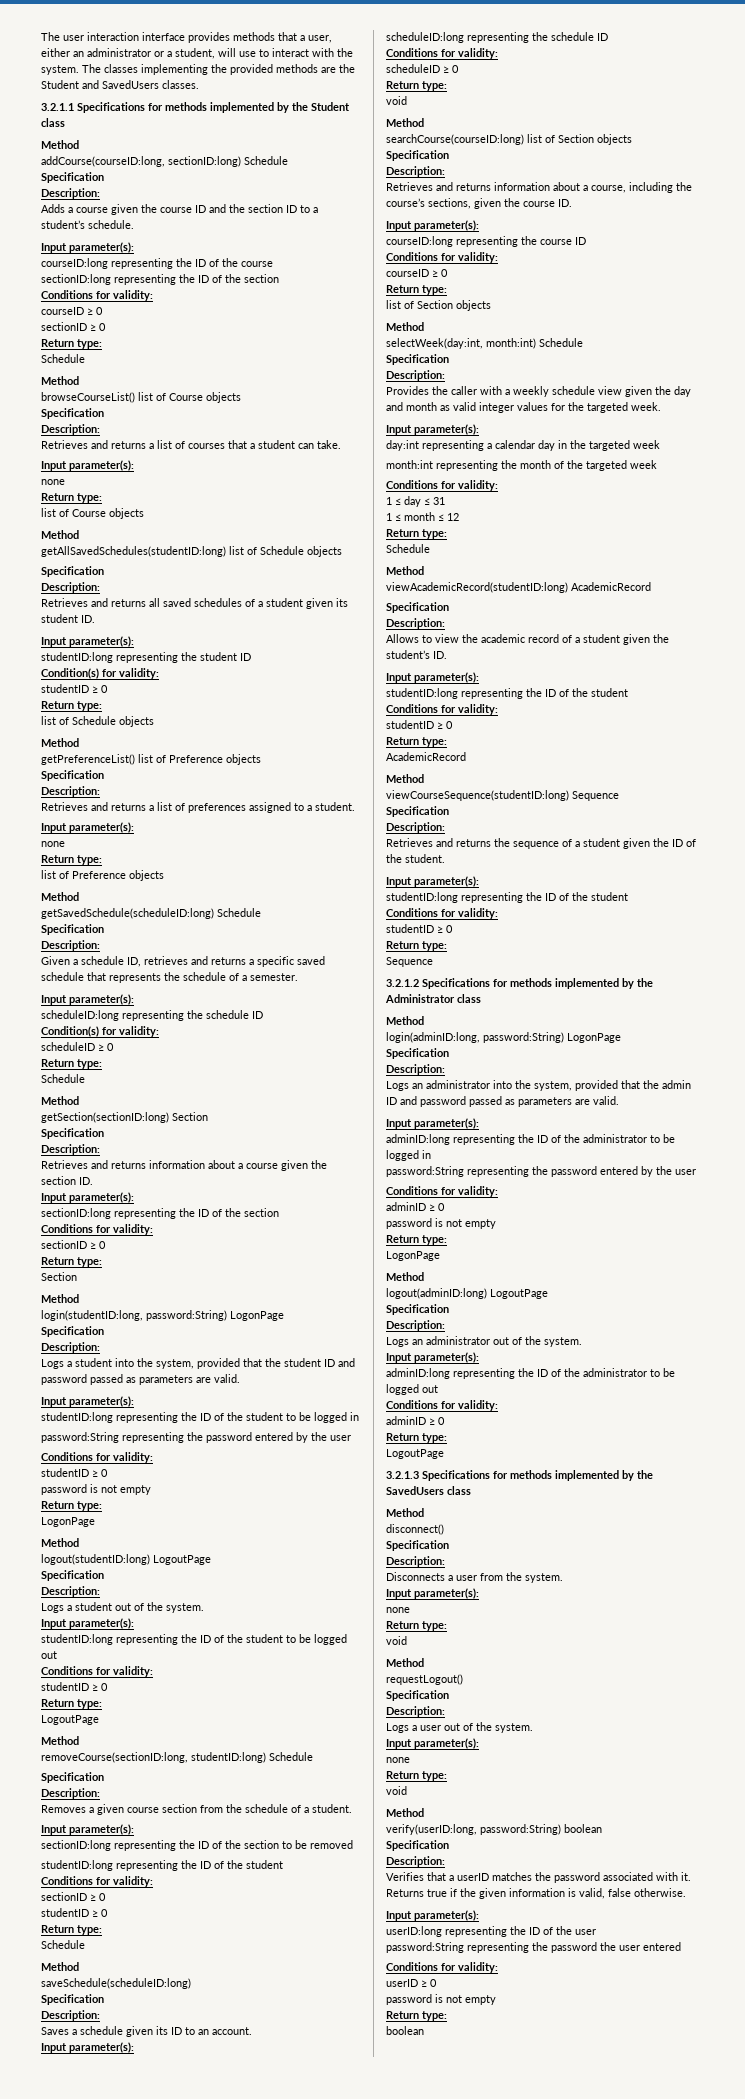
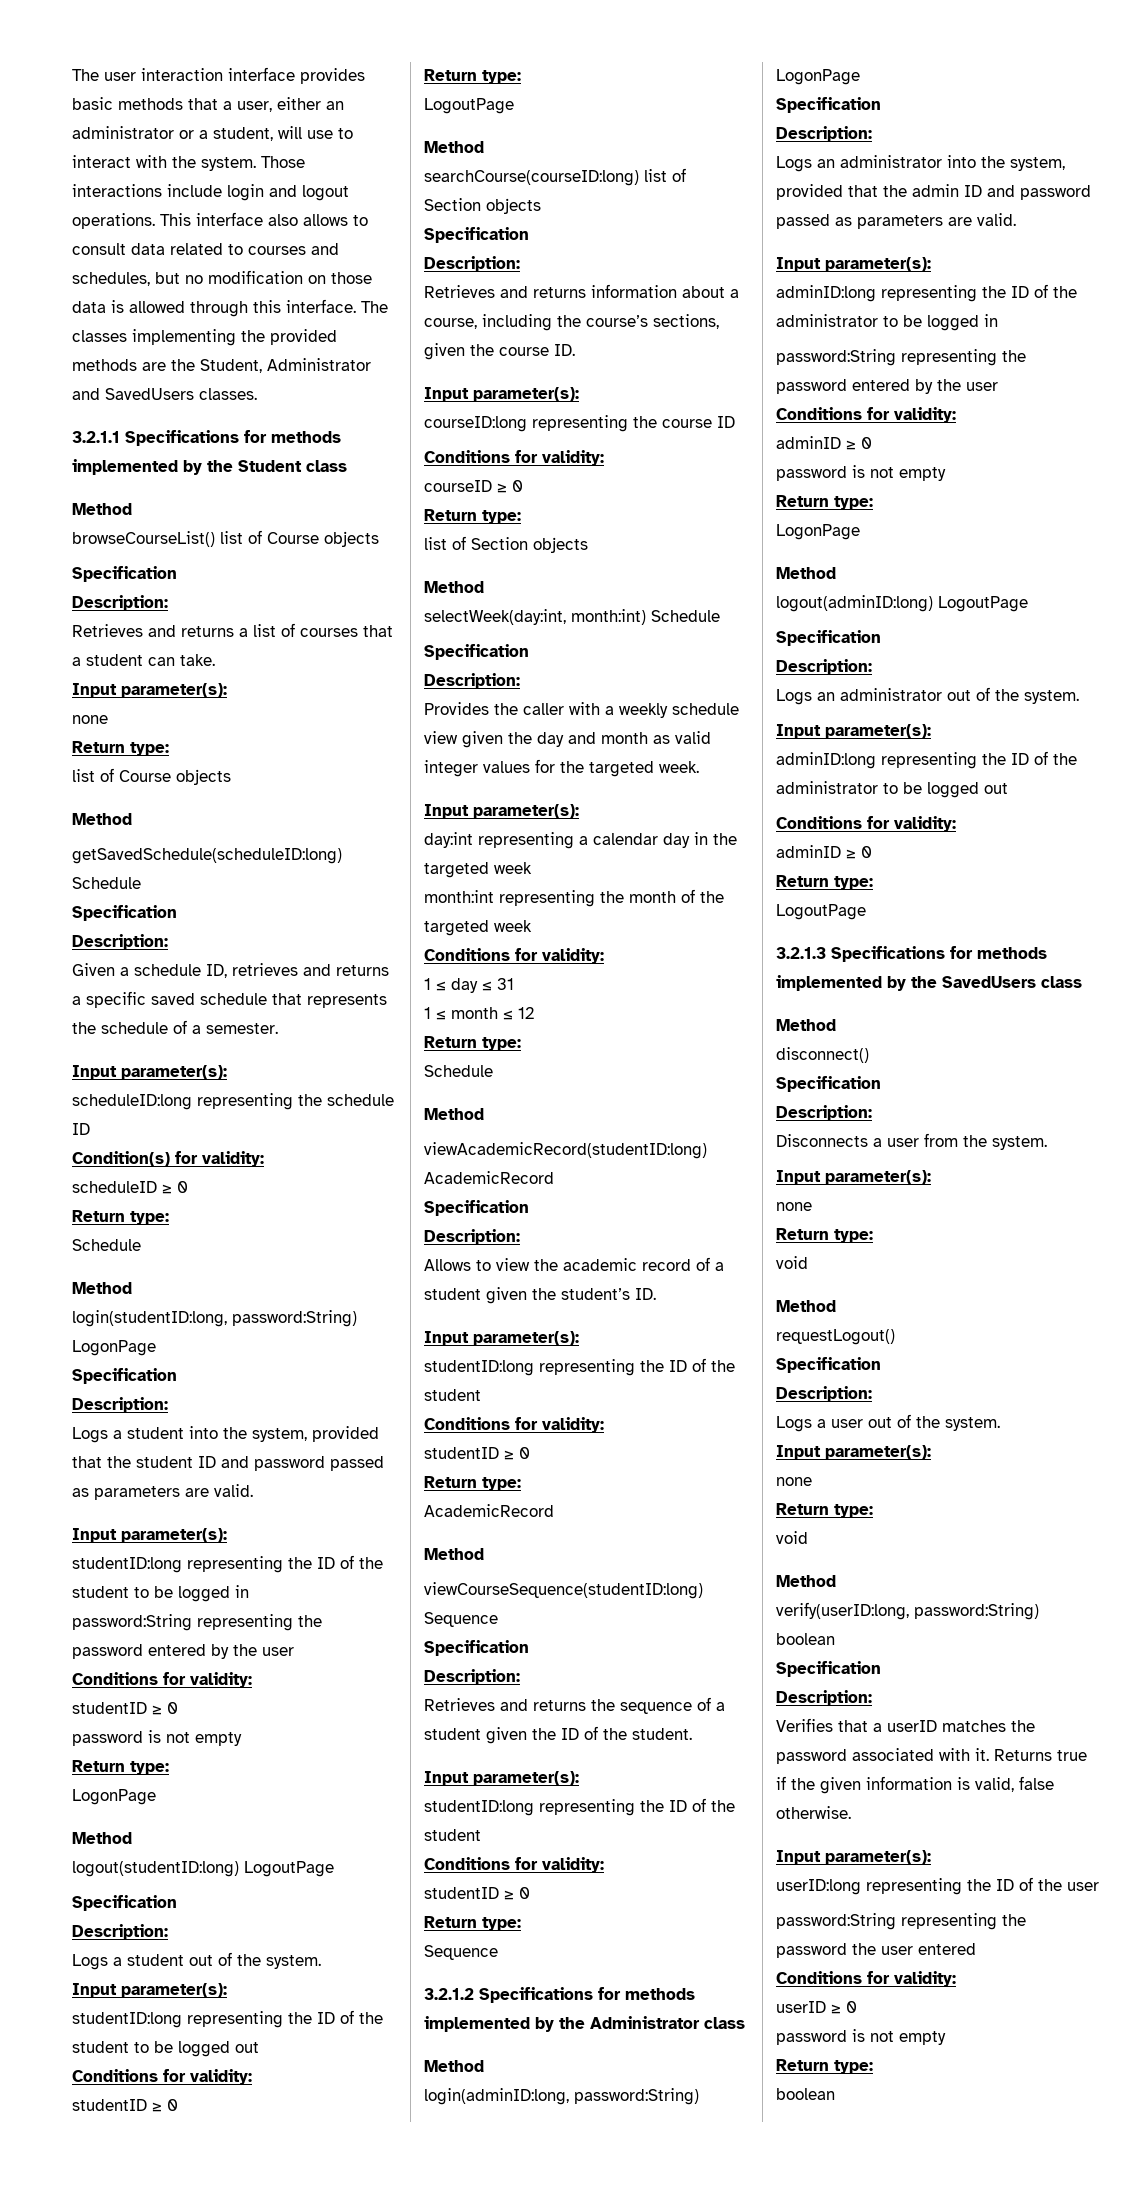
- The user interaction interface provides methods that a user, either an administrator or a student, will use to interact with the system.
+ The user interaction interface provides basic methods that a user, either an administrator or a student, will use to interact with the system.
+ Those interactions include login and logout operations. This interface also allows to consult data related to courses and schedules, but no modification on those data is allowed through this interface.
- The classes implementing the provided methods are the Student and SavedUsers classes.
+ The classes implementing the provided methods are the Student, Administrator and SavedUsers classes.
- addCourse(courseID:long, sectionID:long) Schedule
- Specification
- Description:
- Adds a course given the course ID and the section ID to a student’s schedule.
- Input parameter(s):
- courseID:long representing the ID of the course
- sectionID:long representing the ID of the section
- Conditions for validity:
- courseID ≥ 0
- sectionID ≥ 0
- Return type:
- Schedule
- Method
- getAllSavedSchedules(studentID:long) list of Schedule objects
- Specification
- Description:
- Retrieves and returns all saved schedules of a student given its student ID.
- Input parameter(s):
- studentID:long representing the student ID
- Condition(s) for validity:
- studentID ≥ 0
- Return type:
- list of Schedule objects
- Method
- getPreferenceList() list of Preference objects
- Specification
- Description:
- Retrieves and returns a list of preferences assigned to a student.
- Input parameter(s):
- none
- Return type:
- list of Preference objects
- Method
- getSection(sectionID:long) Section
- Specification
- Description:
- Retrieves and returns information about a course given the section ID.
- Input parameter(s):
- sectionID:long representing the ID of the section
- Conditions for validity:
- sectionID ≥ 0
- Return type:
- Section
- Method
- removeCourse(sectionID:long, studentID:long) Schedule
- Specification
- Description:
- Removes a given course section from the schedule of a student.
- Input parameter(s):
- sectionID:long representing the ID of the section to be removed
- studentID:long representing the ID of the student
- Conditions for validity:
- sectionID ≥ 0
- studentID ≥ 0
- Return type:
- Schedule
- Method
- saveSchedule(scheduleID:long)
- Specification
- Description:
- Saves a schedule given its ID to an account.
- Input parameter(s):
- scheduleID:long representing the schedule ID
- Conditions for validity:
- scheduleID ≥ 0
- Return type:
- void
- Method

